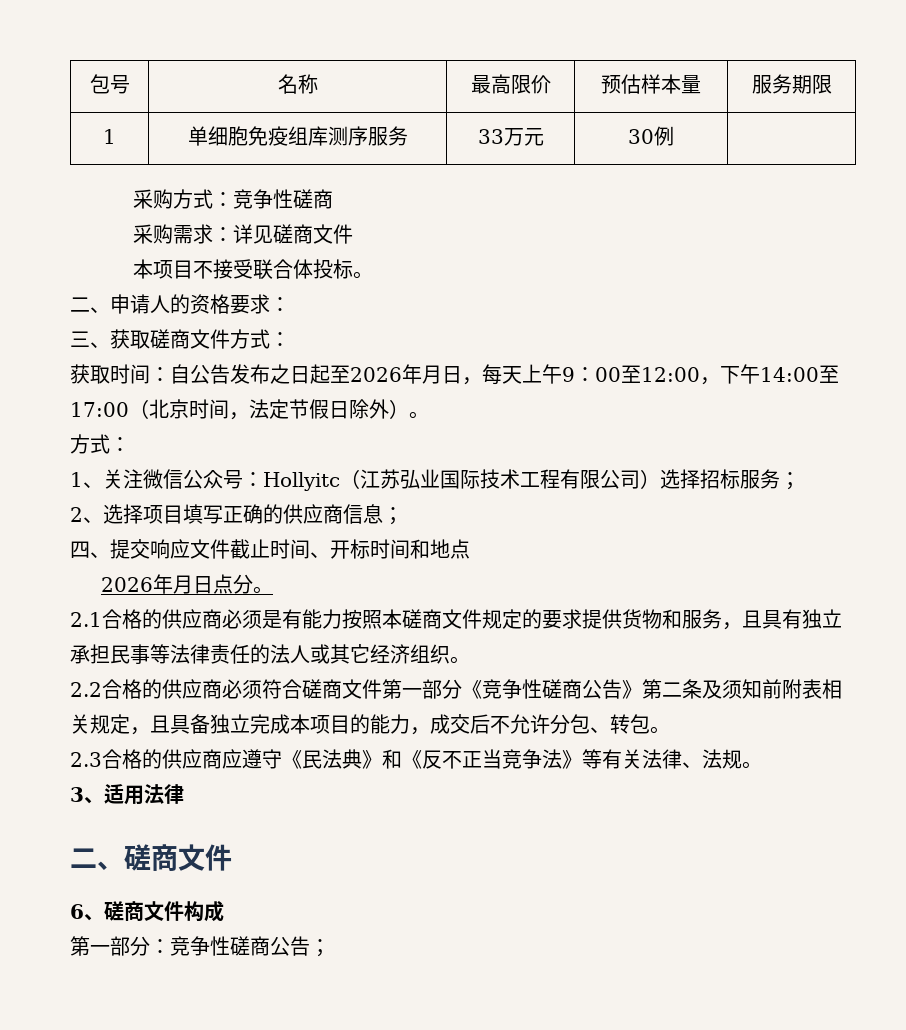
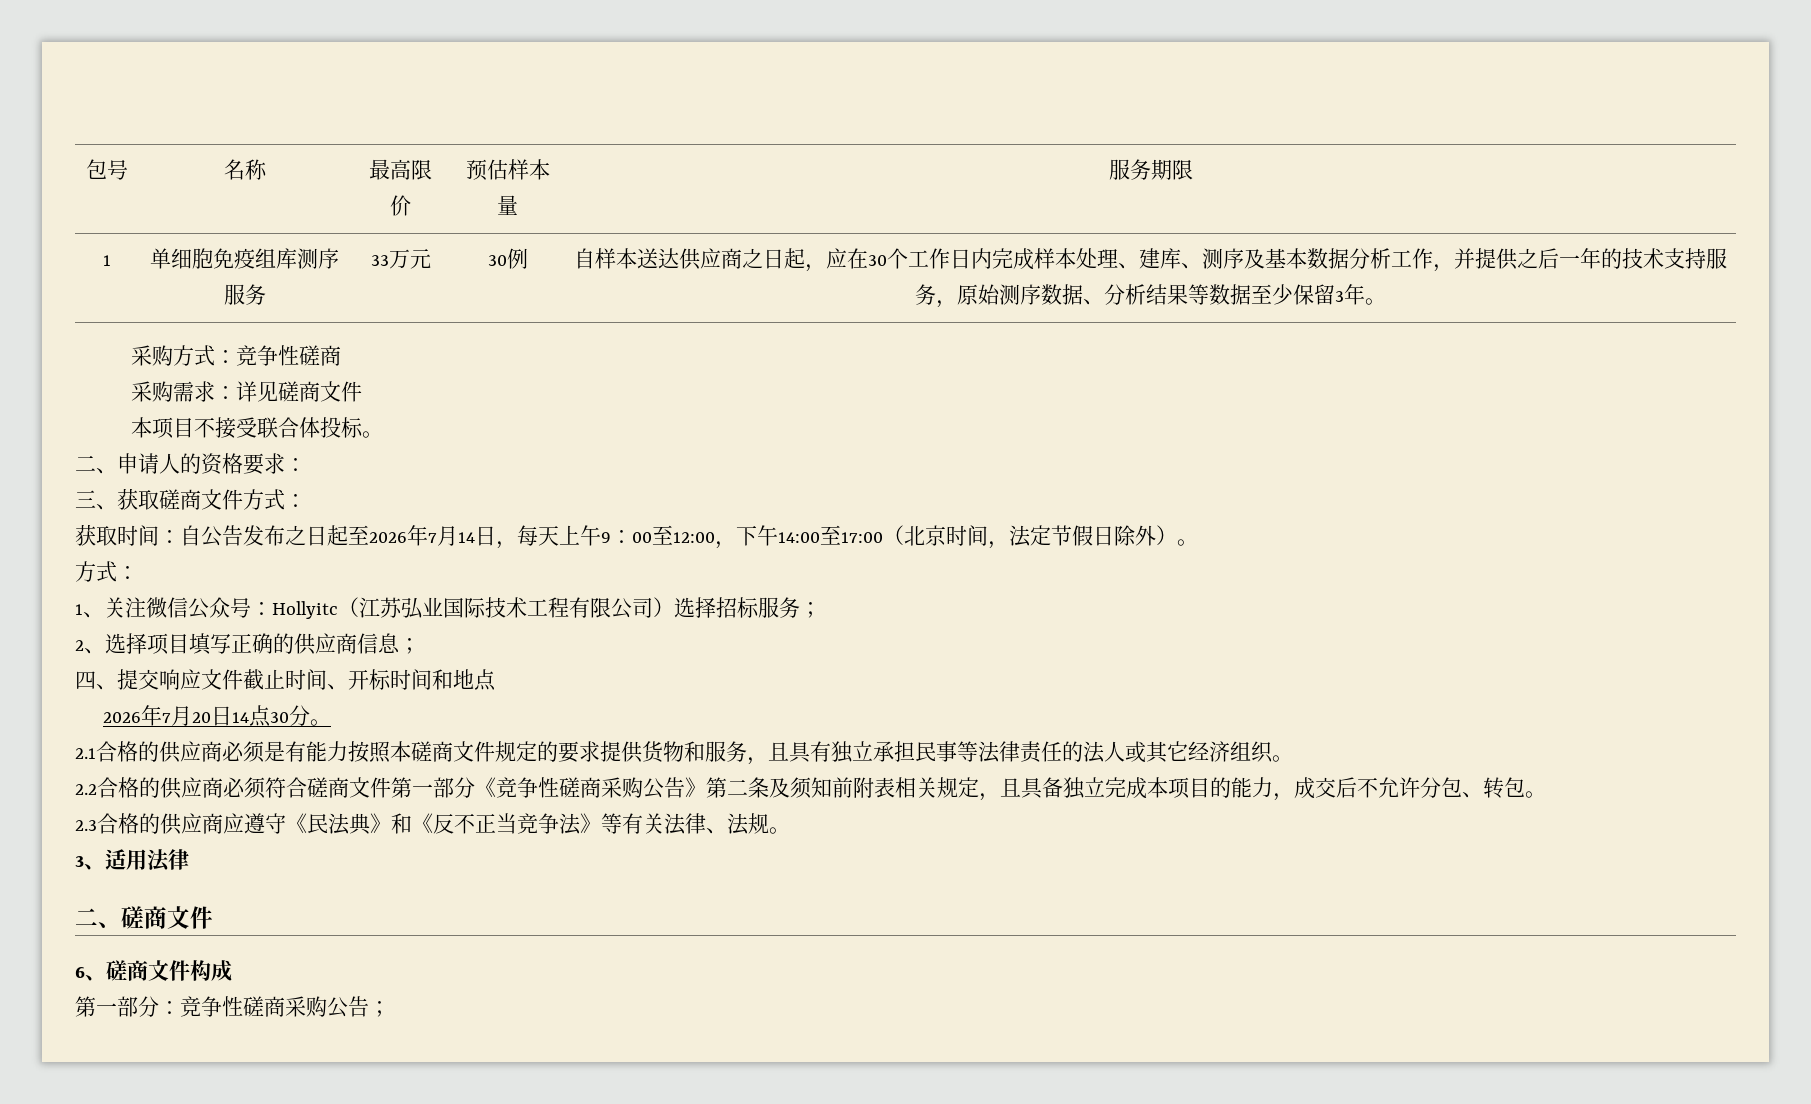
+ 自样本送达供应商之日起，应在30个工作日内完成样本处理、建库、测序及基本数据分析工作，并提供之后一年的技术支持服务，原始测序数据、分析结果等数据至少保留3年。
- 获取时间：自公告发布之日起至2026年月日，每天上午9：00至12:00，下午14:00至17:00（北京时间，法定节假日除外）。
+ 获取时间：自公告发布之日起至2026年7月14日，每天上午9：00至12:00，下午14:00至17:00（北京时间，法定节假日除外）。
- 2026年月日点分。
+ 2026年7月20日14点30分。
- 2.2合格的供应商必须符合磋商文件第一部分《竞争性磋商公告》第二条及须知前附表相关规定，且具备独立完成本项目的能力，成交后不允许分包、转包。
+ 2.2合格的供应商必须符合磋商文件第一部分《竞争性磋商采购公告》第二条及须知前附表相关规定，且具备独立完成本项目的能力，成交后不允许分包、转包。
- 第一部分：竞争性磋商公告；
+ 第一部分：竞争性磋商采购公告；

